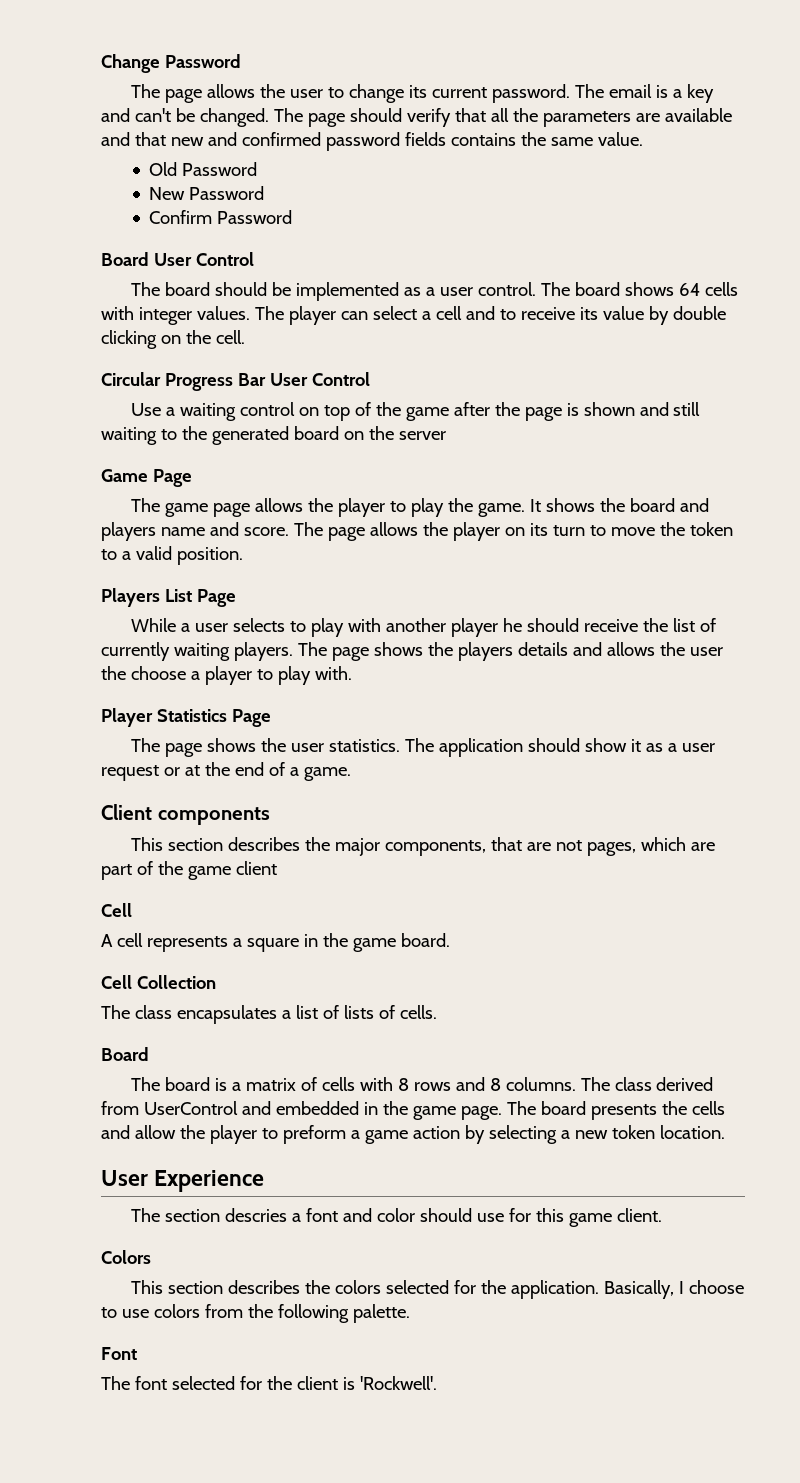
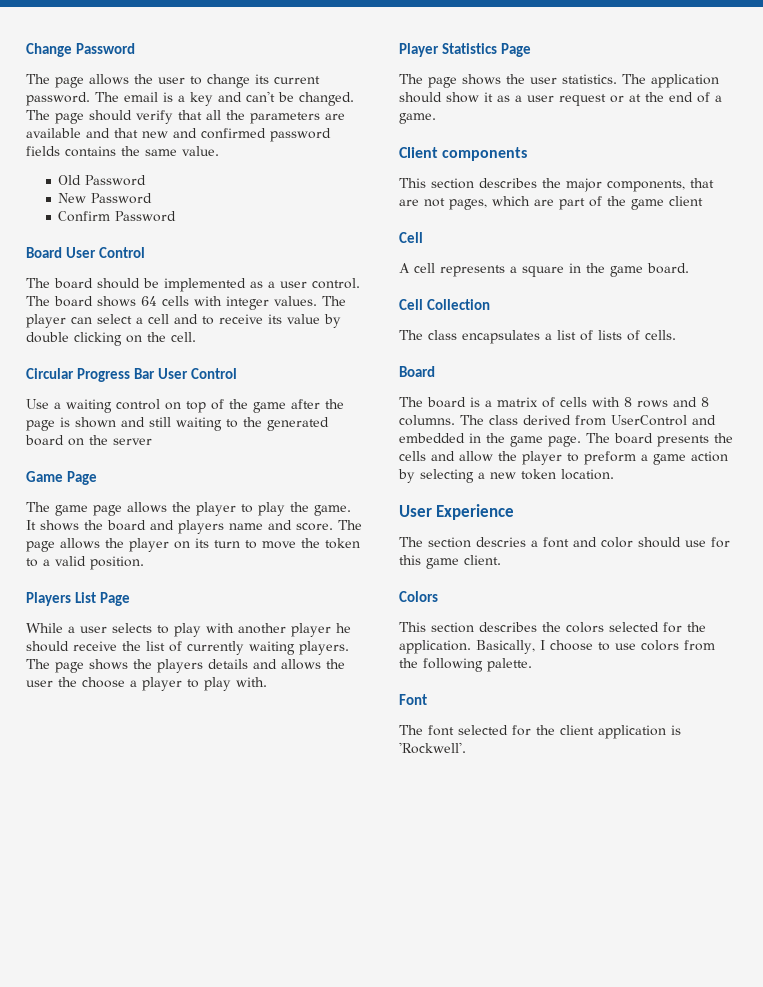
- The font selected for the client is 'Rockwell'.
+ The font selected for the client application is 'Rockwell'.

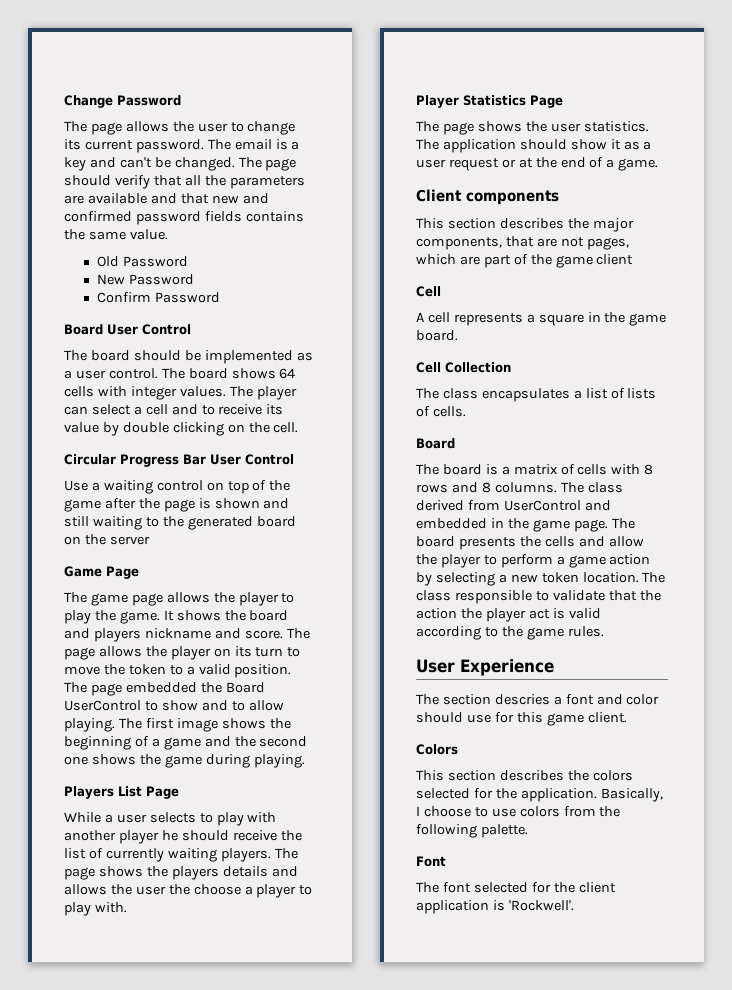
- It shows the board and players name and score.
+ It shows the board and players nickname and score.
+ The page embedded the Board UserControl to show and to allow playing. The first image shows the beginning of a game and the second one shows the game during playing.
- The board presents the cells and allow the player to preform a game action by selecting a new token location.
+ The board presents the cells and allow the player to perform a game action by selecting a new token location. The class responsible to validate that the action the player act is valid according to the game rules.

